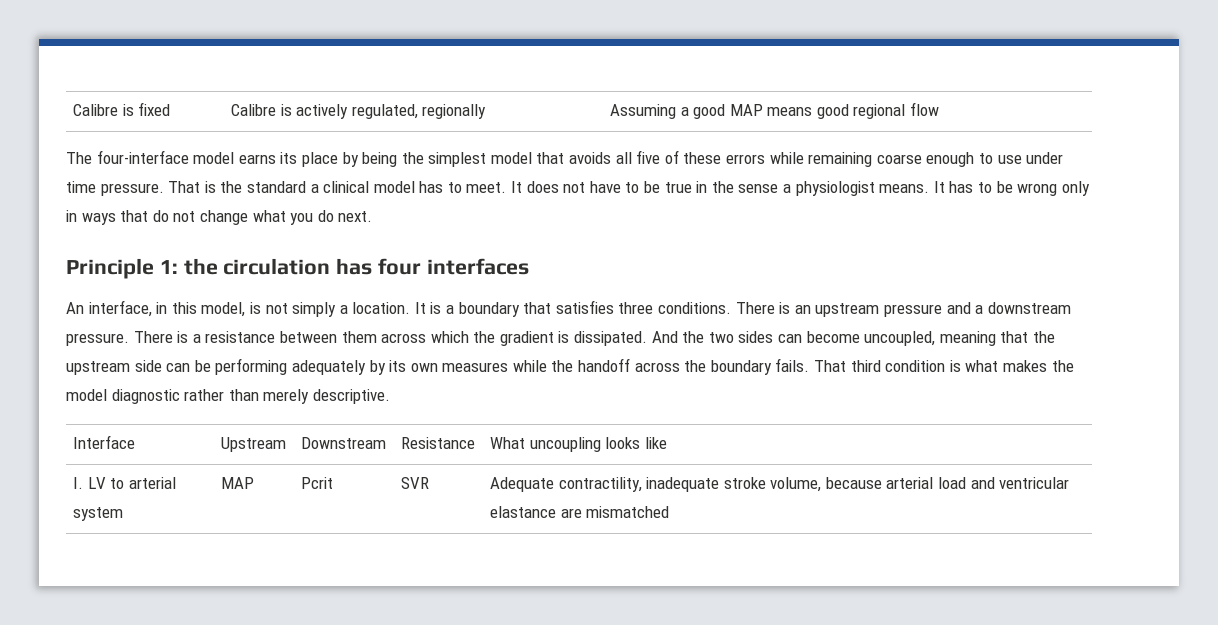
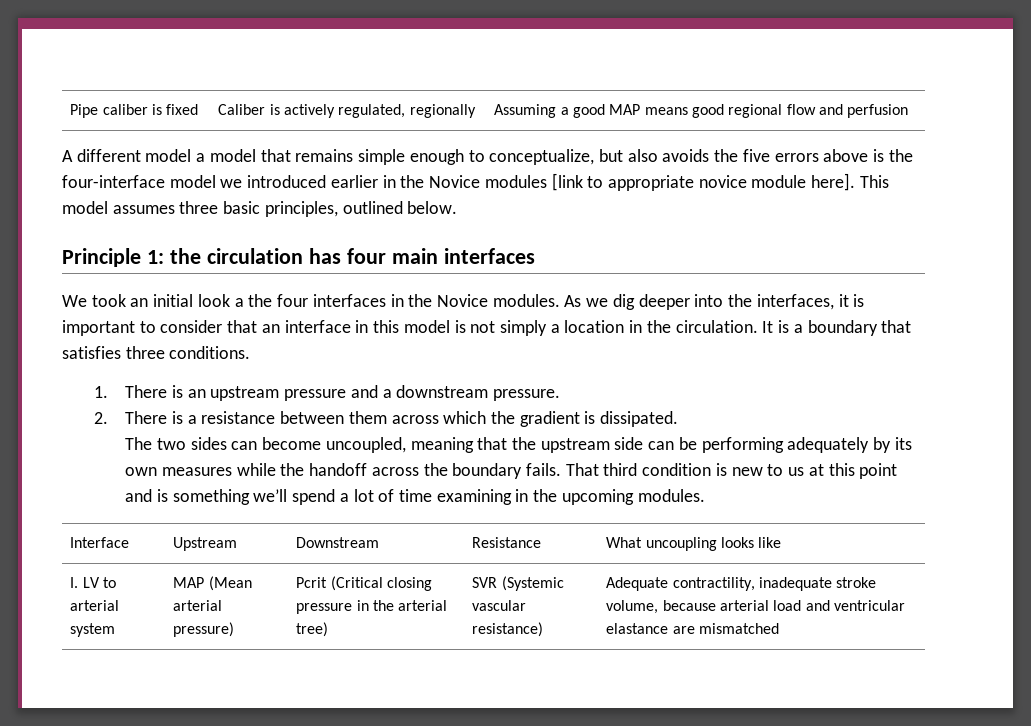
- Calibre is fixed | Calibre is actively regulated, regionally | Assuming a good MAP means good regional flow
- The four-interface model earns its place by being the simplest model that avoids all five of these errors while remaining coarse enough to use under time pressure. That is the standard a clinical model has to meet. It does not have to be true in the sense a physiologist means. It has to be wrong only in ways that do not change what you do next.
+ Pipe caliber is fixed | Caliber is actively regulated, regionally | Assuming a good MAP means good regional flow and perfusion
+ A different model a model that remains simple enough to conceptualize, but also avoids the five errors above is the four-interface model we introduced earlier in the Novice modules [link to appropriate novice module here]. This model assumes three basic principles, outlined below.
- Principle 1: the circulation has four interfaces
+ Principle 1: the circulation has four main interfaces
- An interface, in this model, is not simply a location.
+ We took an initial look a the four interfaces in the Novice modules. As we dig deeper into the interfaces, it is important to consider that an interface in this model is not simply a location in the circulation.
- It is a boundary that satisfies three conditions. There is an upstream pressure and a downstream pressure. There is a resistance between them across which the gradient is dissipated. And the two sides can become uncoupled, meaning that the upstream side can be performing adequately by its own measures while the handoff across the boundary fails.
+ It is a boundary that satisfies three conditions.
+ 1. There is an upstream pressure and a downstream pressure.
+ 2. There is a resistance between them across which the gradient is dissipated.
+ The two sides can become uncoupled, meaning that the upstream side can be performing adequately by its own measures while the handoff across the boundary fails.
- That third condition is what makes the model diagnostic rather than merely descriptive.
+ That third condition is new to us at this point and is something we’ll spend a lot of time examining in the upcoming modules.
- I. LV to arterial system | MAP | Pcrit | SVR | Adequate contractility, inadequate stroke volume, because arterial load and ventricular elastance are mismatched
+ I. LV to arterial system | MAP (Mean arterial pressure) | Pcrit (Critical closing pressure in the arterial tree) | SVR (Systemic vascular resistance) | Adequate contractility, inadequate stroke volume, because arterial load and ventricular elastance are mismatched

